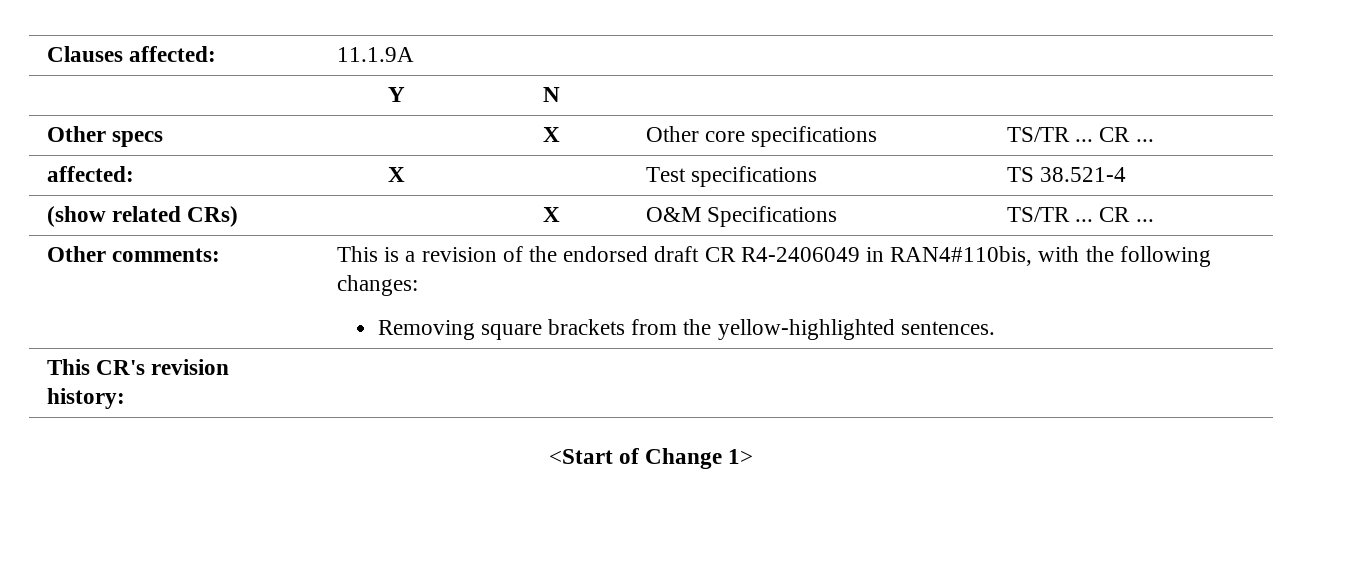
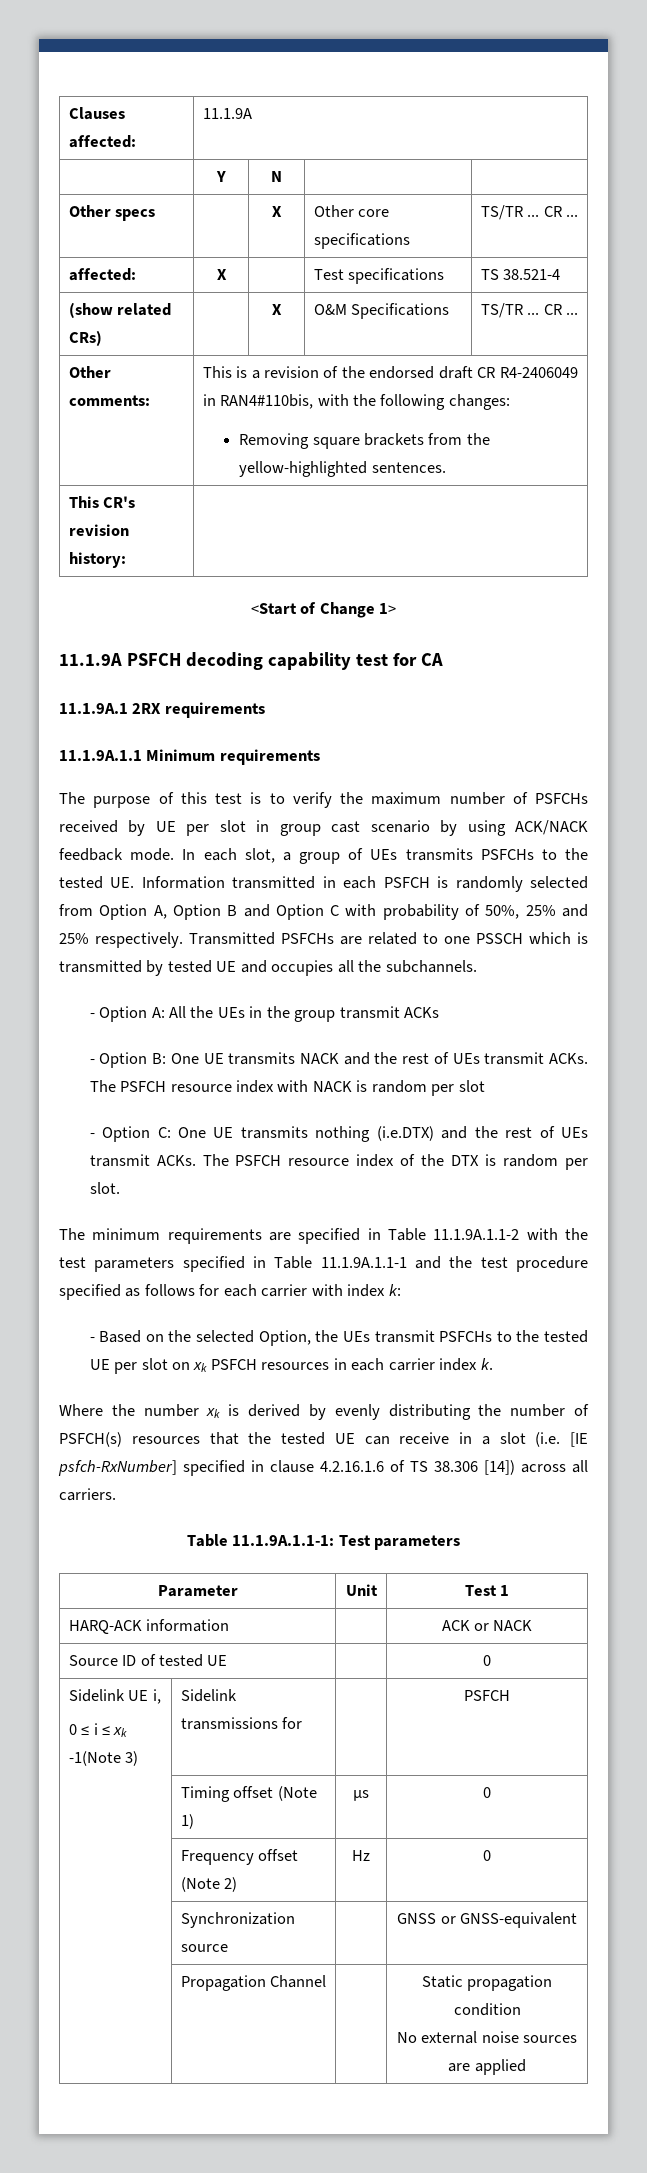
+ 11.1.9A PSFCH decoding capability test for CA
+ 11.1.9A.1 2RX requirements
+ 11.1.9A.1.1 Minimum requirements
+ The purpose of this test is to verify the maximum number of PSFCHs received by UE per slot in group cast scenario by using ACK/NACK feedback mode. In each slot, a group of UEs transmits PSFCHs to the tested UE. Information transmitted in each PSFCH is randomly selected from Option A, Option B and Option C with probability of 50%, 25% and 25% respectively. Transmitted PSFCHs are related to one PSSCH which is transmitted by tested UE and occupies all the subchannels.
+ - Option A: All the UEs in the group transmit ACKs
+ - Option B: One UE transmits NACK and the rest of UEs transmit ACKs. The PSFCH resource index with NACK is random per slot
+ - Option C: One UE transmits nothing (i.e.DTX) and the rest of UEs transmit ACKs. The PSFCH resource index of the DTX is random per slot.
+ The minimum requirements are specified in Table 11.1.9A.1.1-2 with the test parameters specified in Table 11.1.9A.1.1-1 and the test procedure specified as follows for each carrier with index k:
+ - Based on the selected Option, the UEs transmit PSFCHs to the tested UE per slot on xk PSFCH resources in each carrier index k.
+ Where the number xk is derived by evenly distributing the number of PSFCH(s) resources that the tested UE can receive in a slot (i.e. [IE psfch-RxNumber] specified in clause 4.2.16.1.6 of TS 38.306 [14]) across all carriers.
+ Table 11.1.9A.1.1-1: Test parameters
+ Parameter | Unit | Test 1
+ HARQ-ACK information | | ACK or NACK
+ Source ID of tested UE | | 0
+ Sidelink UE i,
+ 0 ≤ i ≤ xk -1(Note 3) | Sidelink transmissions for | | PSFCH
+ | Timing offset (Note 1) | μs | 0
+ | Frequency offset (Note 2) | Hz | 0
+ | Synchronization source | | GNSS or GNSS-equivalent
+ | Propagation Channel | | Static propagation condition
+ No external noise sources are applied

